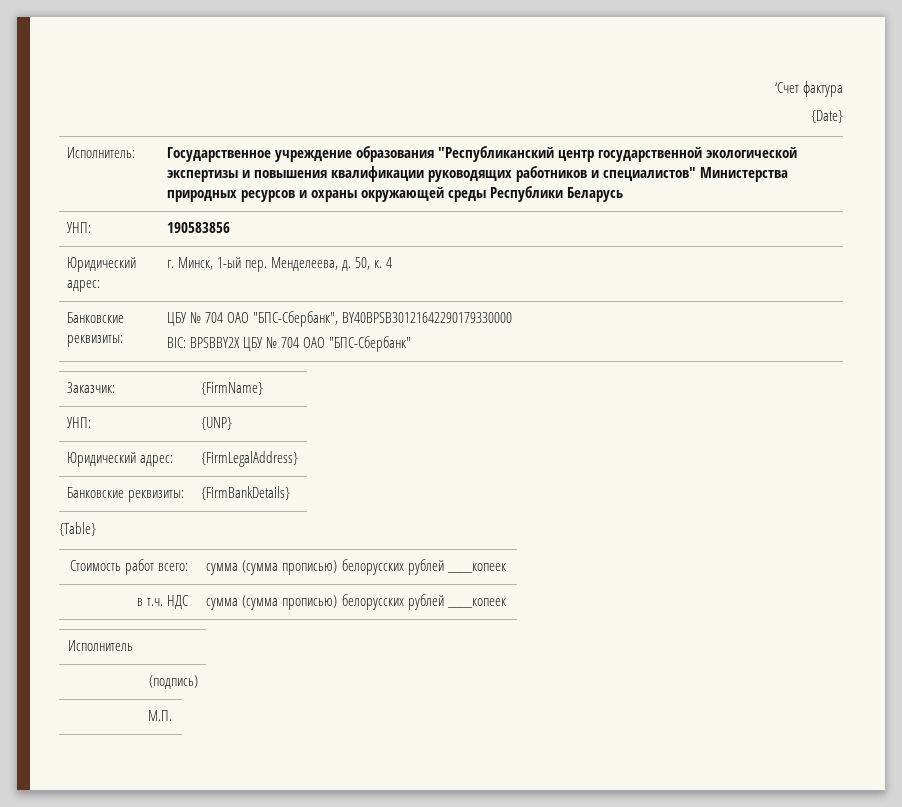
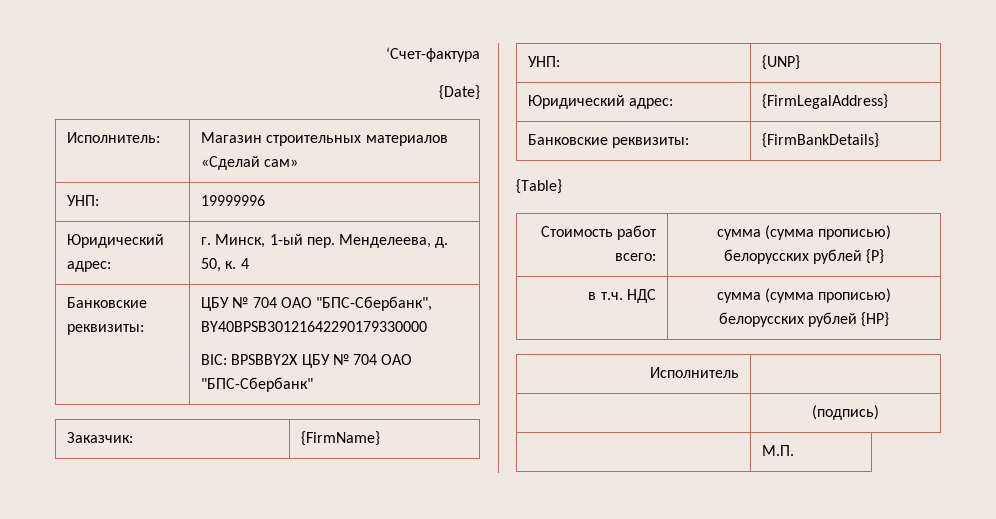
- ‘Счет фактура
+ ‘Счет-фактура
- Исполнитель: | Государственное учреждение образования "Республиканский центр государственной экологической экспертизы и повышения квалификации руководящих работников и специалистов" Министерства природных ресурсов и охраны окружающей среды Республики Беларусь
- УНП: | 190583856
+ Исполнитель: | Магазин строительных материалов «Сделай сам»
+ УНП: | 19999996
- Стоимость работ всего: | сумма (сумма прописью) белорусских рублей ____копеек
+ Стоимость работ всего: | сумма (сумма прописью) белорусских рублей {P}
- в т.ч. НДС | сумма (сумма прописью) белорусских рублей ____копеек
+ в т.ч. НДС | сумма (сумма прописью) белорусских рублей {HP}

